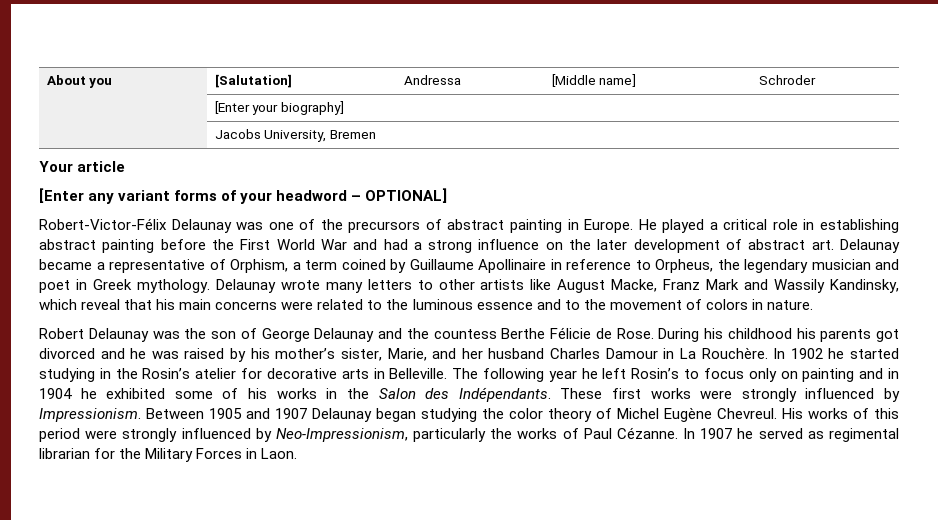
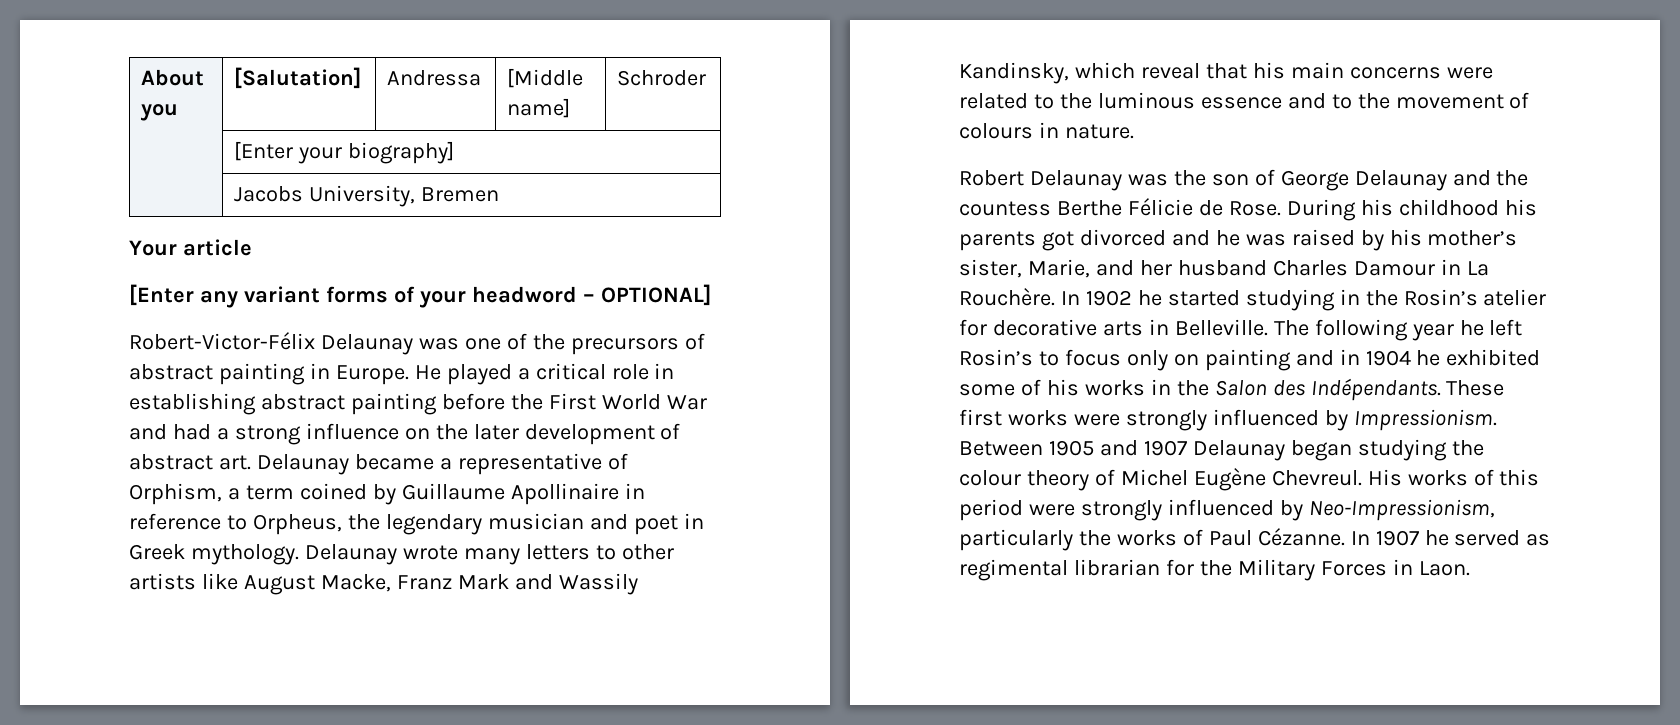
- Delaunay wrote many letters to other artists like August Macke, Franz Mark and Wassily Kandinsky, which reveal that his main concerns were related to the luminous essence and to the movement of colors in nature.
+ Delaunay wrote many letters to other artists like August Macke, Franz Mark and Wassily Kandinsky, which reveal that his main concerns were related to the luminous essence and to the movement of colours in nature.
- Between 1905 and 1907 Delaunay began studying the color theory of Michel Eugène Chevreul.
+ Between 1905 and 1907 Delaunay began studying the colour theory of Michel Eugène Chevreul.

